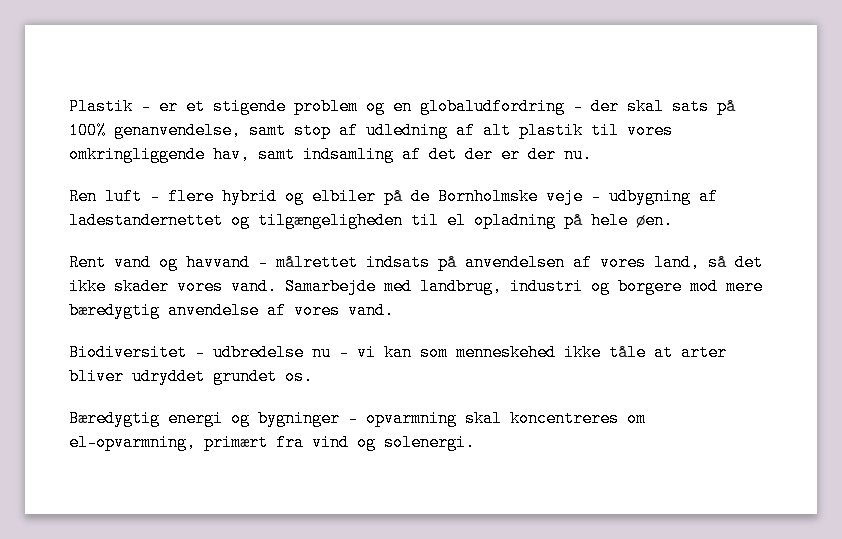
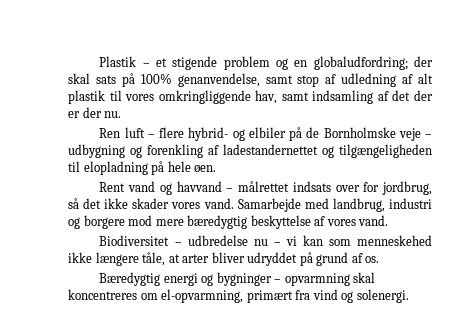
- Plastik – er et stigende problem og en globaludfordring – der skal sats på 100% genanvendelse, samt stop af udledning af alt plastik til vores omkringliggende hav, samt indsamling af det der er der nu.
+ Plastik – et stigende problem og en globaludfordring; der skal sats på 100% genanvendelse, samt stop af udledning af alt plastik til vores omkringliggende hav, samt indsamling af det der er der nu.
- Ren luft – flere hybrid og elbiler på de Bornholmske veje – udbygning af ladestandernettet og tilgængeligheden til el opladning på hele øen.
+ Ren luft – flere hybrid- og elbiler på de Bornholmske veje – udbygning og forenkling af ladestandernettet og tilgængeligheden til elopladning på hele øen.
- Rent vand og havvand – målrettet indsats på anvendelsen af vores land, så det ikke skader vores vand.
+ Rent vand og havvand – målrettet indsats over for jordbrug, så det ikke skader vores vand.
- Samarbejde med landbrug, industri og borgere mod mere bæredygtig anvendelse af vores vand.
+ Samarbejde med landbrug, industri og borgere mod mere bæredygtig beskyttelse af vores vand.
- Biodiversitet – udbredelse nu – vi kan som menneskehed ikke tåle at arter bliver udryddet grundet os.
+ Biodiversitet – udbredelse nu – vi kan som menneskehed ikke længere tåle, at arter bliver udryddet på grund af os.

